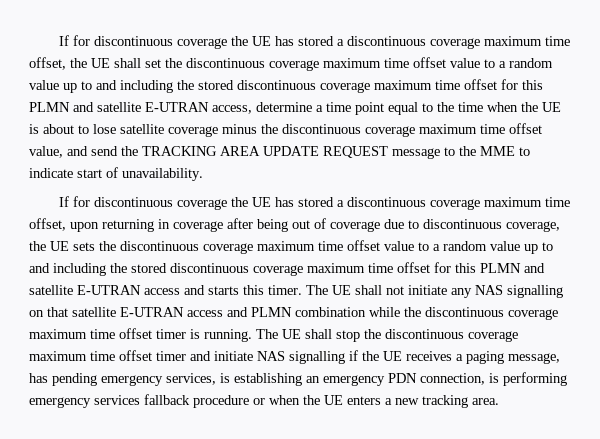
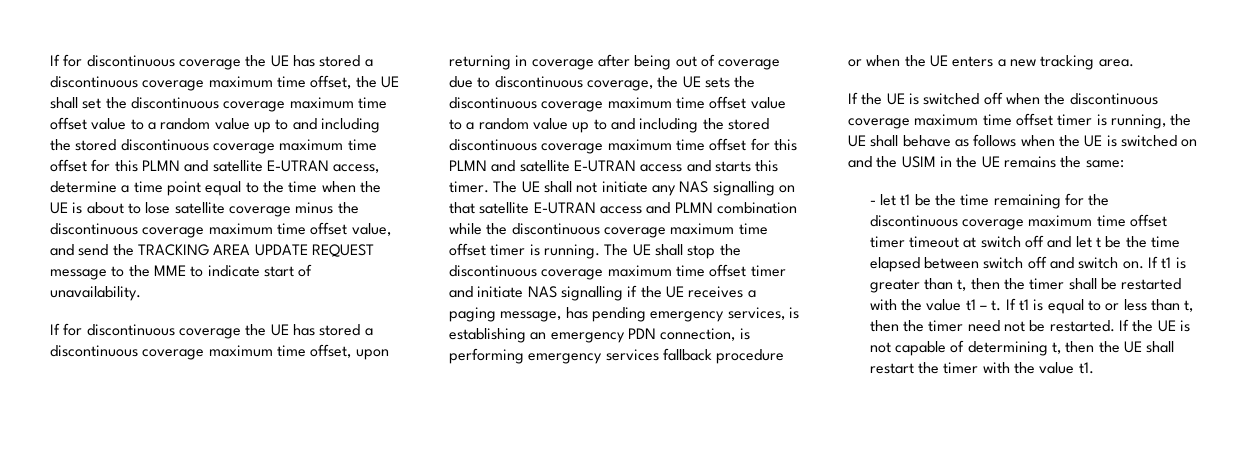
+ If the UE is switched off when the discontinuous coverage maximum time offset timer is running, the UE shall behave as follows when the UE is switched on and the USIM in the UE remains the same:
+ - let t1 be the time remaining for the discontinuous coverage maximum time offset timer timeout at switch off and let t be the time elapsed between switch off and switch on. If t1 is greater than t, then the timer shall be restarted with the value t1 – t. If t1 is equal to or less than t, then the timer need not be restarted. If the UE is not capable of determining t, then the UE shall restart the timer with the value t1.

